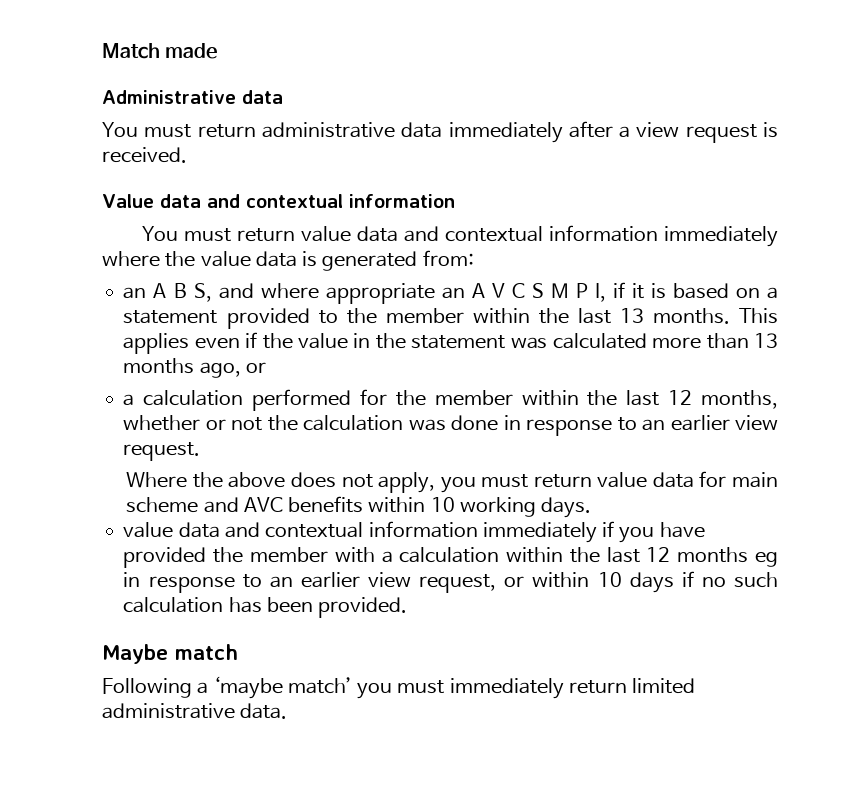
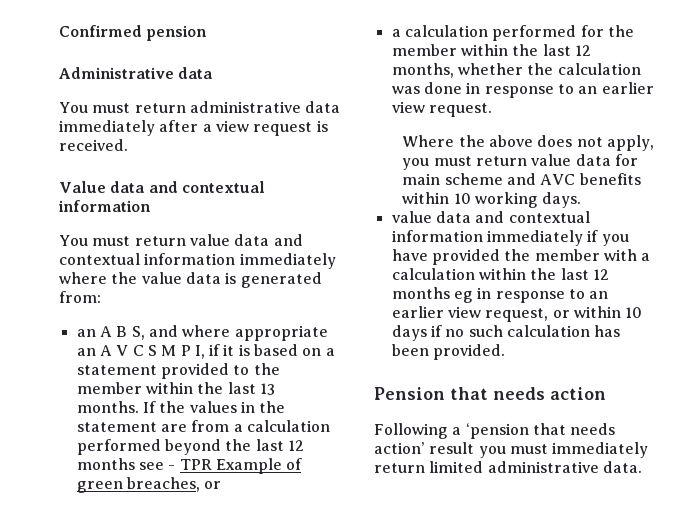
- Match made
+ Confirmed pension
- This applies even if the value in the statement was calculated more than 13 months ago, or
+ If the values in the statement are from a calculation performed beyond the last 12 months see - TPR Example of green breaches, or
- a calculation performed for the member within the last 12 months, whether or not the calculation was done in response to an earlier view request.
+ a calculation performed for the member within the last 12 months, whether the calculation was done in response to an earlier view request.
- Maybe match
- Following a ‘maybe match’ you must immediately return limited administrative data.
+ Pension that needs action
+ Following a ‘pension that needs action’ result you must immediately return limited administrative data.

